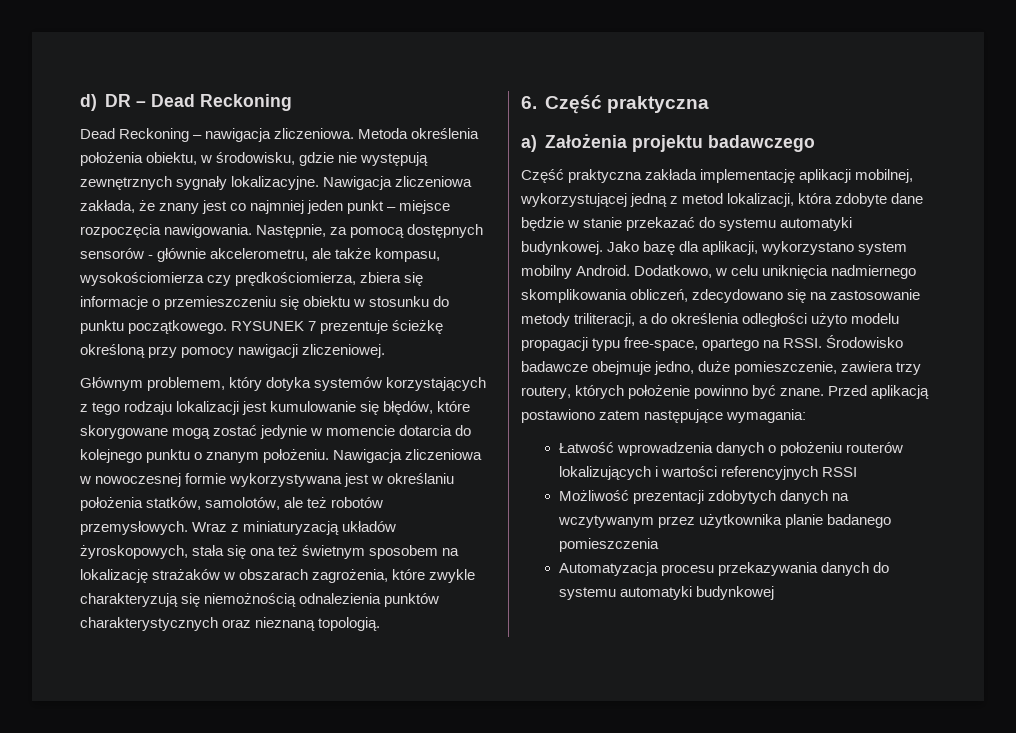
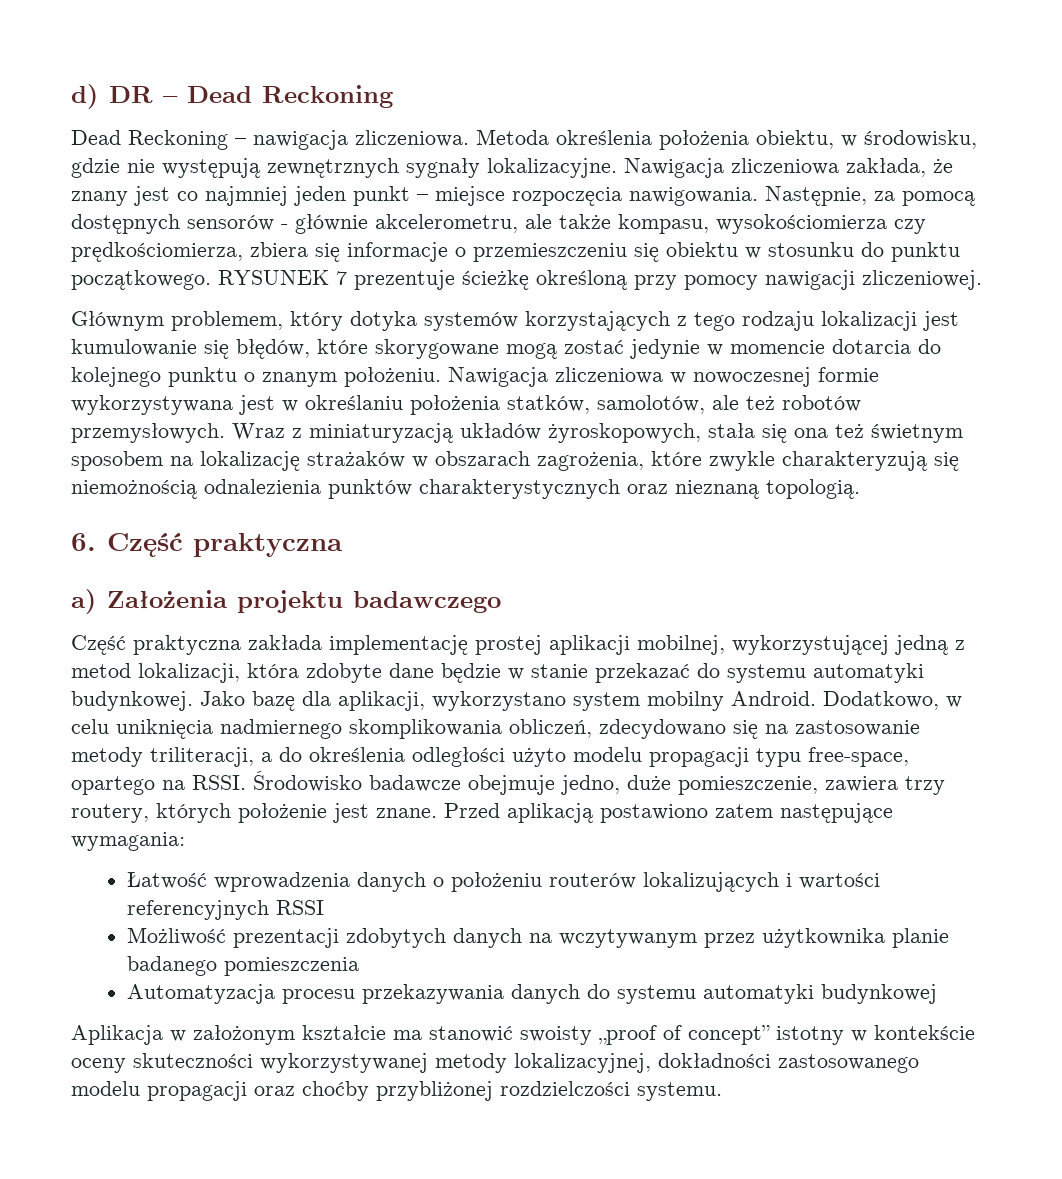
- Część praktyczna zakłada implementację aplikacji mobilnej, wykorzystującej jedną z metod lokalizacji, która zdobyte dane będzie w stanie przekazać do systemu automatyki budynkowej.
+ Część praktyczna zakłada implementację prostej aplikacji mobilnej, wykorzystującej jedną z metod lokalizacji, która zdobyte dane będzie w stanie przekazać do systemu automatyki budynkowej.
- Środowisko badawcze obejmuje jedno, duże pomieszczenie, zawiera trzy routery, których położenie powinno być znane.
+ Środowisko badawcze obejmuje jedno, duże pomieszczenie, zawiera trzy routery, których położenie jest znane.
+ Aplikacja w założonym kształcie ma stanowić swoisty „proof of concept” istotny w kontekście oceny skuteczności wykorzystywanej metody lokalizacyjnej, dokładności zastosowanego modelu propagacji oraz choćby przybliżonej rozdzielczości systemu.

